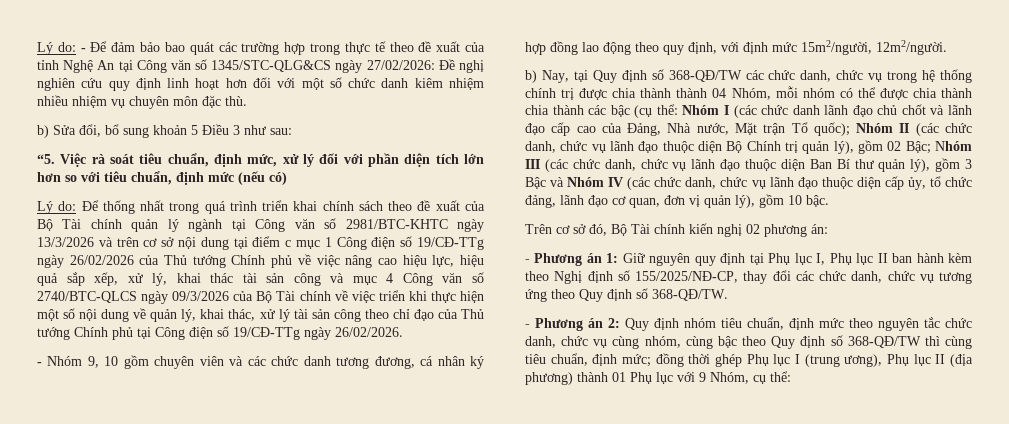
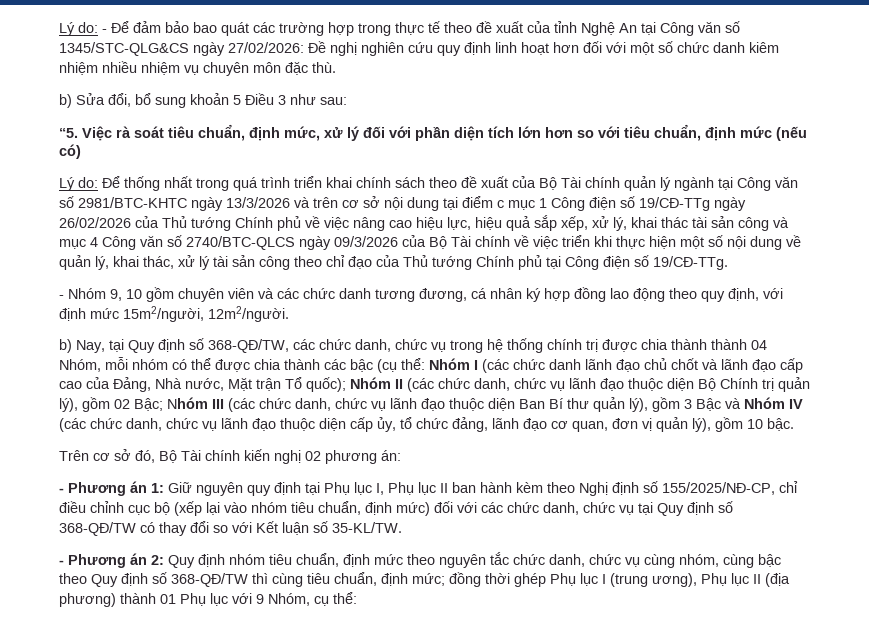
- Để thống nhất trong quá trình triển khai chính sách theo đề xuất của Bộ Tài chính quản lý ngành tại Công văn số 2981/BTC-KHTC ngày 13/3/2026 và trên cơ sở nội dung tại điểm c mục 1 Công điện số 19/CĐ-TTg ngày 26/02/2026 của Thủ tướng Chính phủ về việc nâng cao hiệu lực, hiệu quả sắp xếp, xử lý, khai thác tài sản công và mục 4 Công văn số 2740/BTC-QLCS ngày 09/3/2026 của Bộ Tài chính về việc triển khi thực hiện một số nội dung về quản lý, khai thác, xử lý tài sản công theo chỉ đạo của Thủ tướng Chính phủ tại Công điện số 19/CĐ-TTg ngày 26/02/2026.
+ Để thống nhất trong quá trình triển khai chính sách theo đề xuất của Bộ Tài chính quản lý ngành tại Công văn số 2981/BTC-KHTC ngày 13/3/2026 và trên cơ sở nội dung tại điểm c mục 1 Công điện số 19/CĐ-TTg ngày 26/02/2026 của Thủ tướng Chính phủ về việc nâng cao hiệu lực, hiệu quả sắp xếp, xử lý, khai thác tài sản công và mục 4 Công văn số 2740/BTC-QLCS ngày 09/3/2026 của Bộ Tài chính về việc triển khi thực hiện một số nội dung về quản lý, khai thác, xử lý tài sản công theo chỉ đạo của Thủ tướng Chính phủ tại Công điện số 19/CĐ-TTg.
- b) Nay, tại Quy định số 368-QĐ/TW các chức danh, chức vụ trong hệ thống chính trị được chia thành thành 04 Nhóm, mỗi nhóm có thể được chia thành chia thành các bậc (cụ thể:
+ b) Nay, tại Quy định số 368-QĐ/TW, các chức danh, chức vụ trong hệ thống chính trị được chia thành thành 04 Nhóm, mỗi nhóm có thể được chia thành các bậc (cụ thể:
- - Phương án 1: Giữ nguyên quy định tại Phụ lục I, Phụ lục II ban hành kèm theo Nghị định số 155/2025/NĐ-CP, thay đổi các chức danh, chức vụ tương ứng theo Quy định số 368-QĐ/TW.
+ - Phương án 1: Giữ nguyên quy định tại Phụ lục I, Phụ lục II ban hành kèm theo Nghị định số 155/2025/NĐ-CP, chỉ điều chỉnh cục bộ (xếp lại vào nhóm tiêu chuẩn, định mức) đối với các chức danh, chức vụ tại Quy định số 368-QĐ/TW có thay đổi so với Kết luận số 35-KL/TW.

